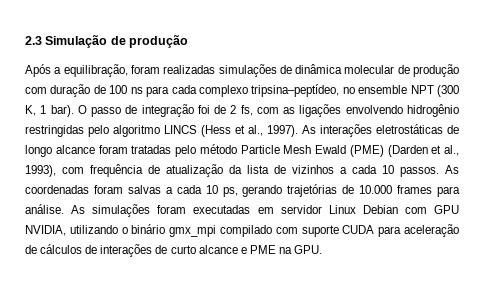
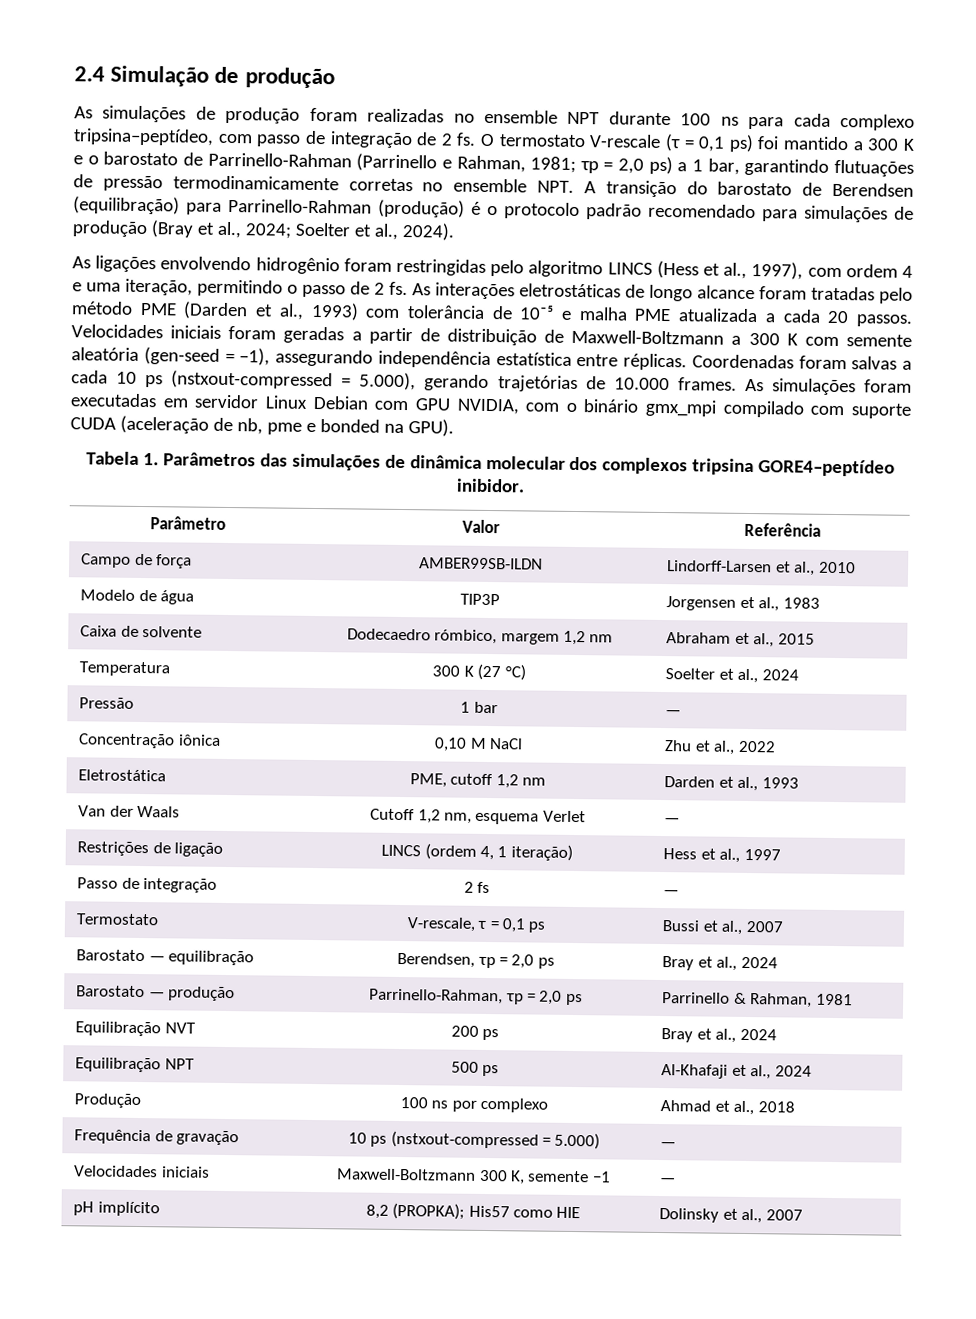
- 2.3 Simulação de produção
+ 2.4 Simulação de produção
- Após a equilibração, foram realizadas simulações de dinâmica molecular de produção com duração de 100 ns para cada complexo tripsina–peptídeo, no ensemble NPT (300 K, 1 bar). O passo de integração foi de 2 fs, com as ligações envolvendo hidrogênio restringidas pelo algoritmo LINCS (Hess et al., 1997).
+ As simulações de produção foram realizadas no ensemble NPT durante 100 ns para cada complexo tripsina–peptídeo, com passo de integração de 2 fs. O termostato V-rescale (τ = 0,1 ps) foi mantido a 300 K e o barostato de Parrinello-Rahman (Parrinello e Rahman, 1981; τp = 2,0 ps) a 1 bar, garantindo flutuações de pressão termodinamicamente corretas no ensemble NPT. A transição do barostato de Berendsen (equilibração) para Parrinello-Rahman (produção) é o protocolo padrão recomendado para simulações de produção (Bray et al., 2024; Soelter et al., 2024).
+ As ligações envolvendo hidrogênio foram restringidas pelo algoritmo LINCS (Hess et al., 1997), com ordem 4 e uma iteração, permitindo o passo de 2 fs.
- As interações eletrostáticas de longo alcance foram tratadas pelo método Particle Mesh Ewald (PME) (Darden et al., 1993), com frequência de atualização da lista de vizinhos a cada 10 passos. As coordenadas foram salvas a cada 10 ps, gerando trajetórias de 10.000 frames para análise.
+ As interações eletrostáticas de longo alcance foram tratadas pelo método PME (Darden et al., 1993) com tolerância de 10⁻⁵ e malha PME atualizada a cada 20 passos. Velocidades iniciais foram geradas a partir de distribuição de Maxwell-Boltzmann a 300 K com semente aleatória (gen-seed = −1), assegurando independência estatística entre réplicas. Coordenadas foram salvas a cada 10 ps (nstxout-compressed = 5.000), gerando trajetórias de 10.000 frames.
- As simulações foram executadas em servidor Linux Debian com GPU NVIDIA, utilizando o binário gmx_mpi compilado com suporte CUDA para aceleração de cálculos de interações de curto alcance e PME na GPU.
+ As simulações foram executadas em servidor Linux Debian com GPU NVIDIA, com o binário gmx_mpi compilado com suporte CUDA (aceleração de nb, pme e bonded na GPU).
+ Tabela 1. Parâmetros das simulações de dinâmica molecular dos complexos tripsina GORE4–peptídeo inibidor.
+ Parâmetro | Valor | Referência
+ Campo de força | AMBER99SB-ILDN | Lindorff-Larsen et al., 2010
+ Modelo de água | TIP3P | Jorgensen et al., 1983
+ Caixa de solvente | Dodecaedro rómbico, margem 1,2 nm | Abraham et al., 2015
+ Temperatura | 300 K (27 °C) | Soelter et al., 2024
+ Pressão | 1 bar | —
+ Concentração iônica | 0,10 M NaCl | Zhu et al., 2022
+ Eletrostática | PME, cutoff 1,2 nm | Darden et al., 1993
+ Van der Waals | Cutoff 1,2 nm, esquema Verlet | —
+ Restrições de ligação | LINCS (ordem 4, 1 iteração) | Hess et al., 1997
+ Passo de integração | 2 fs | —
+ Termostato | V-rescale, τ = 0,1 ps | Bussi et al., 2007
+ Barostato — equilibração | Berendsen, τp = 2,0 ps | Bray et al., 2024
+ Barostato — produção | Parrinello-Rahman, τp = 2,0 ps | Parrinello & Rahman, 1981
+ Equilibração NVT | 200 ps | Bray et al., 2024
+ Equilibração NPT | 500 ps | Al-Khafaji et al., 2024
+ Produção | 100 ns por complexo | Ahmad et al., 2018
+ Frequência de gravação | 10 ps (nstxout-compressed = 5.000) | —
+ Velocidades iniciais | Maxwell-Boltzmann 300 K, semente −1 | —
+ pH implícito | 8,2 (PROPKA); His57 como HIE | Dolinsky et al., 2007

